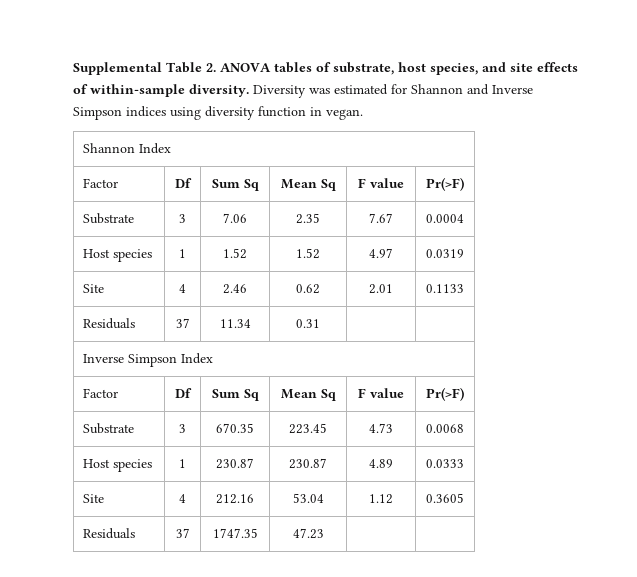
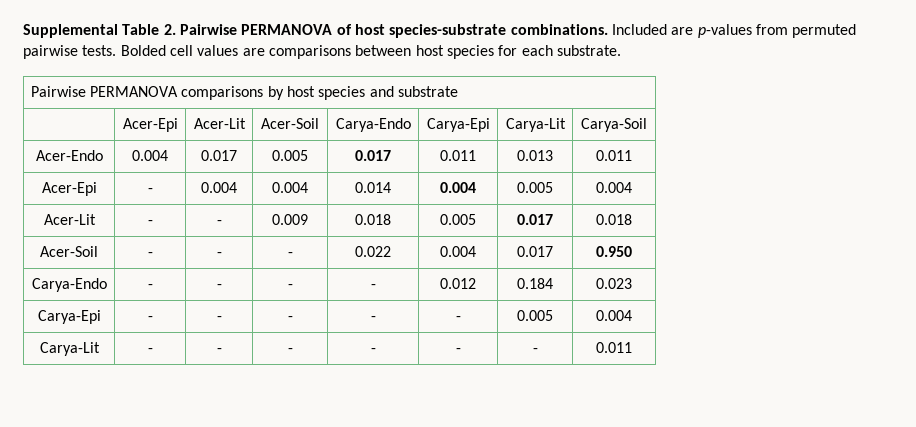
- Supplemental Table 2. ANOVA tables of substrate, host species, and site effects of within-sample diversity. Diversity was estimated for Shannon and Inverse Simpson indices using diversity function in vegan.
- Shannon Index
- Factor | Df | Sum Sq | Mean Sq | F value | Pr(>F)
- Substrate | 3 | 7.06 | 2.35 | 7.67 | 0.0004
- Host species | 1 | 1.52 | 1.52 | 4.97 | 0.0319
- Site | 4 | 2.46 | 0.62 | 2.01 | 0.1133
- Residuals | 37 | 11.34 | 0.31 | |
- Inverse Simpson Index
- Factor | Df | Sum Sq | Mean Sq | F value | Pr(>F)
- Substrate | 3 | 670.35 | 223.45 | 4.73 | 0.0068
- Host species | 1 | 230.87 | 230.87 | 4.89 | 0.0333
- Site | 4 | 212.16 | 53.04 | 1.12 | 0.3605
- Residuals | 37 | 1747.35 | 47.23 | |
+ Supplemental Table 2. Pairwise PERMANOVA of host species-substrate combinations. Included are p-values from permuted pairwise tests. Bolded cell values are comparisons between host species for each substrate.
+ Pairwise PERMANOVA comparisons by host species and substrate
+ | Acer-Epi | Acer-Lit | Acer-Soil | Carya-Endo | Carya-Epi | Carya-Lit | Carya-Soil
+ Acer-Endo | 0.004 | 0.017 | 0.005 | 0.017 | 0.011 | 0.013 | 0.011
+ Acer-Epi | - | 0.004 | 0.004 | 0.014 | 0.004 | 0.005 | 0.004
+ Acer-Lit | - | - | 0.009 | 0.018 | 0.005 | 0.017 | 0.018
+ Acer-Soil | - | - | - | 0.022 | 0.004 | 0.017 | 0.950
+ Carya-Endo | - | - | - | - | 0.012 | 0.184 | 0.023
+ Carya-Epi | - | - | - | - | - | 0.005 | 0.004
+ Carya-Lit | - | - | - | - | - | - | 0.011

